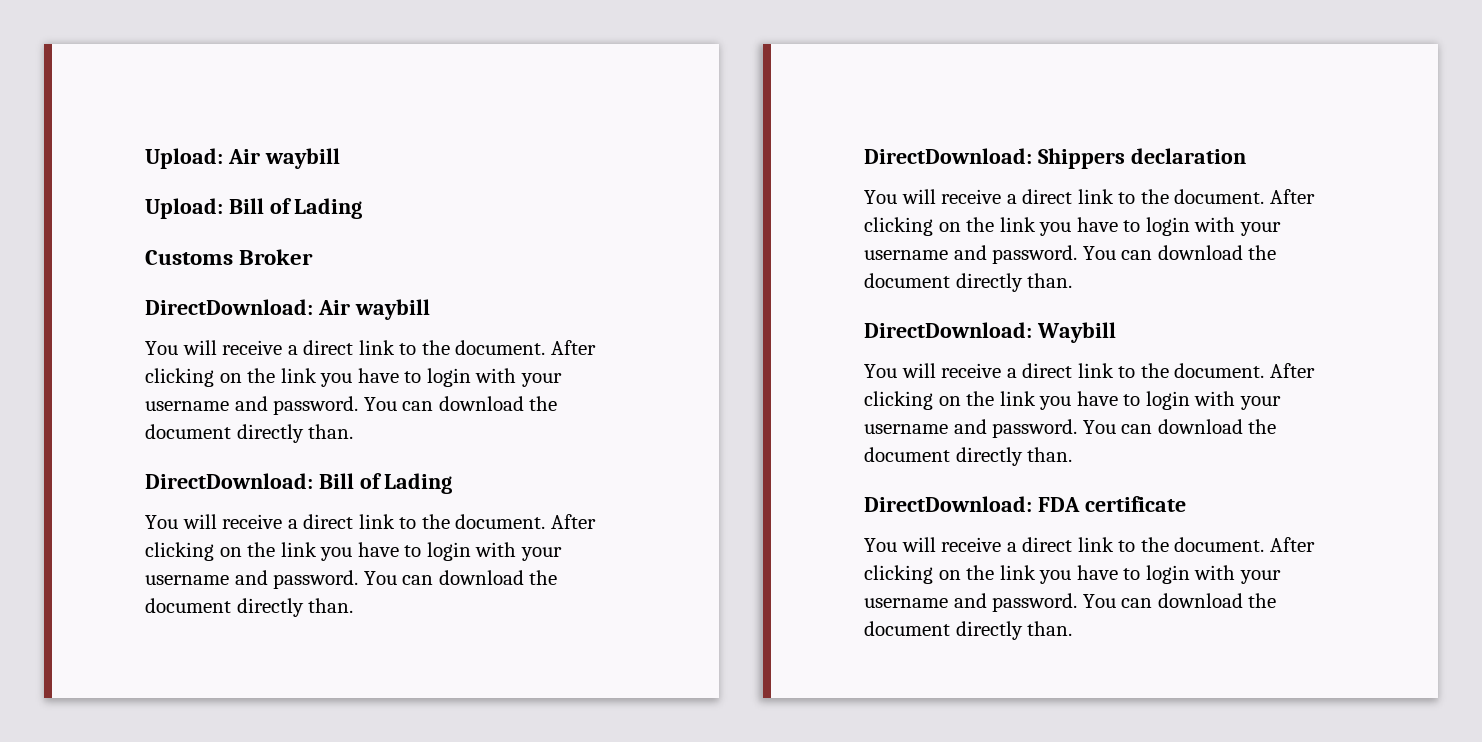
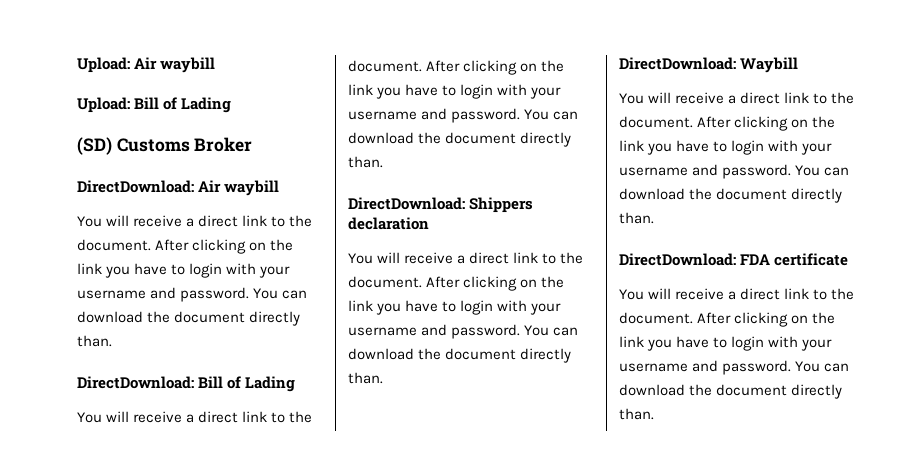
- Customs Broker
+ (SD) Customs Broker

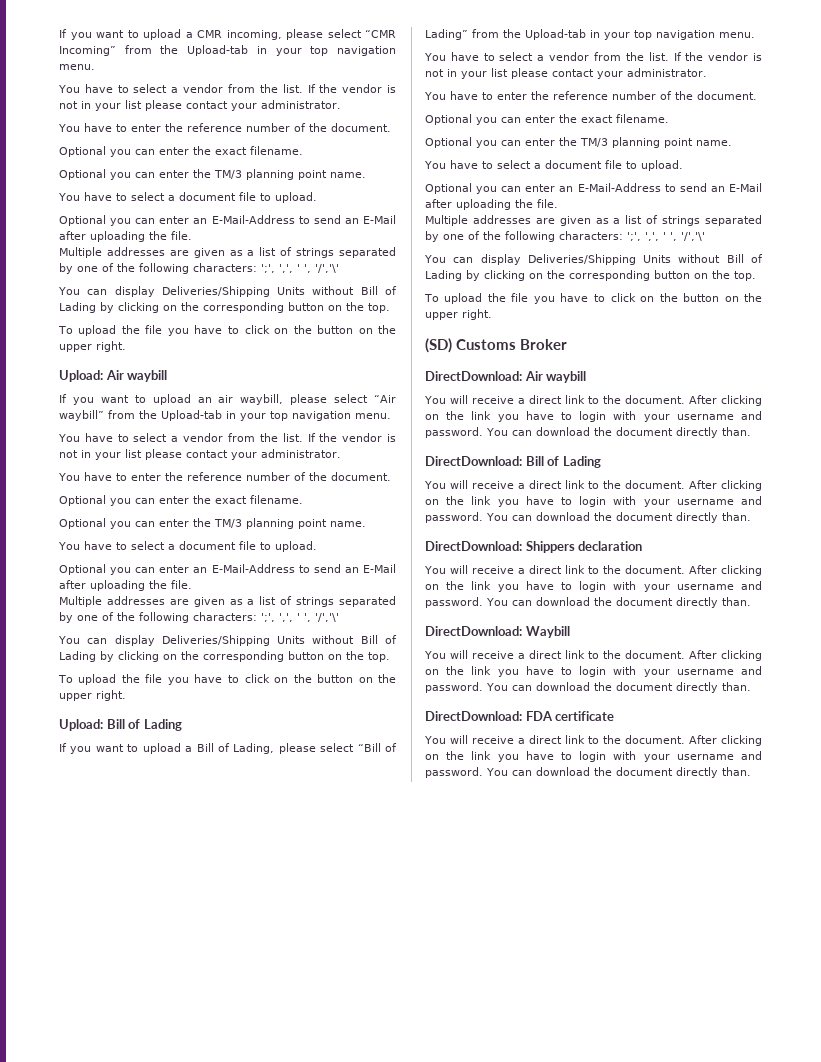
+ If you want to upload a CMR incoming, please select “CMR Incoming” from the Upload-tab in your top navigation menu.
+ You have to select a vendor from the list. If the vendor is not in your list please contact your administrator.
+ You have to enter the reference number of the document.
+ Optional you can enter the exact filename.
+ Optional you can enter the TM/3 planning point name.
+ You have to select a document file to upload.
+ Optional you can enter an E-Mail-Address to send an E-Mail after uploading the file.
+ Multiple addresses are given as a list of strings separated by one of the following characters: ';', ',', ' ', '/','\'
+ You can display Deliveries/Shipping Units without Bill of Lading by clicking on the corresponding button on the top.
+ To upload the file you have to click on the button on the upper right.
  Upload: Air waybill
+ If you want to upload an air waybill, please select “Air waybill” from the Upload-tab in your top navigation menu.
+ You have to select a vendor from the list. If the vendor is not in your list please contact your administrator.
+ You have to enter the reference number of the document.
+ Optional you can enter the exact filename.
+ Optional you can enter the TM/3 planning point name.
+ You have to select a document file to upload.
+ Optional you can enter an E-Mail-Address to send an E-Mail after uploading the file.
+ Multiple addresses are given as a list of strings separated by one of the following characters: ';', ',', ' ', '/','\'
+ You can display Deliveries/Shipping Units without Bill of Lading by clicking on the corresponding button on the top.
+ To upload the file you have to click on the button on the upper right.
  Upload: Bill of Lading
+ If you want to upload a Bill of Lading, please select “Bill of Lading” from the Upload-tab in your top navigation menu.
+ You have to select a vendor from the list. If the vendor is not in your list please contact your administrator.
+ You have to enter the reference number of the document.
+ Optional you can enter the exact filename.
+ Optional you can enter the TM/3 planning point name.
+ You have to select a document file to upload.
+ Optional you can enter an E-Mail-Address to send an E-Mail after uploading the file.
+ Multiple addresses are given as a list of strings separated by one of the following characters: ';', ',', ' ', '/','\'
+ You can display Deliveries/Shipping Units without Bill of Lading by clicking on the corresponding button on the top.
+ To upload the file you have to click on the button on the upper right.

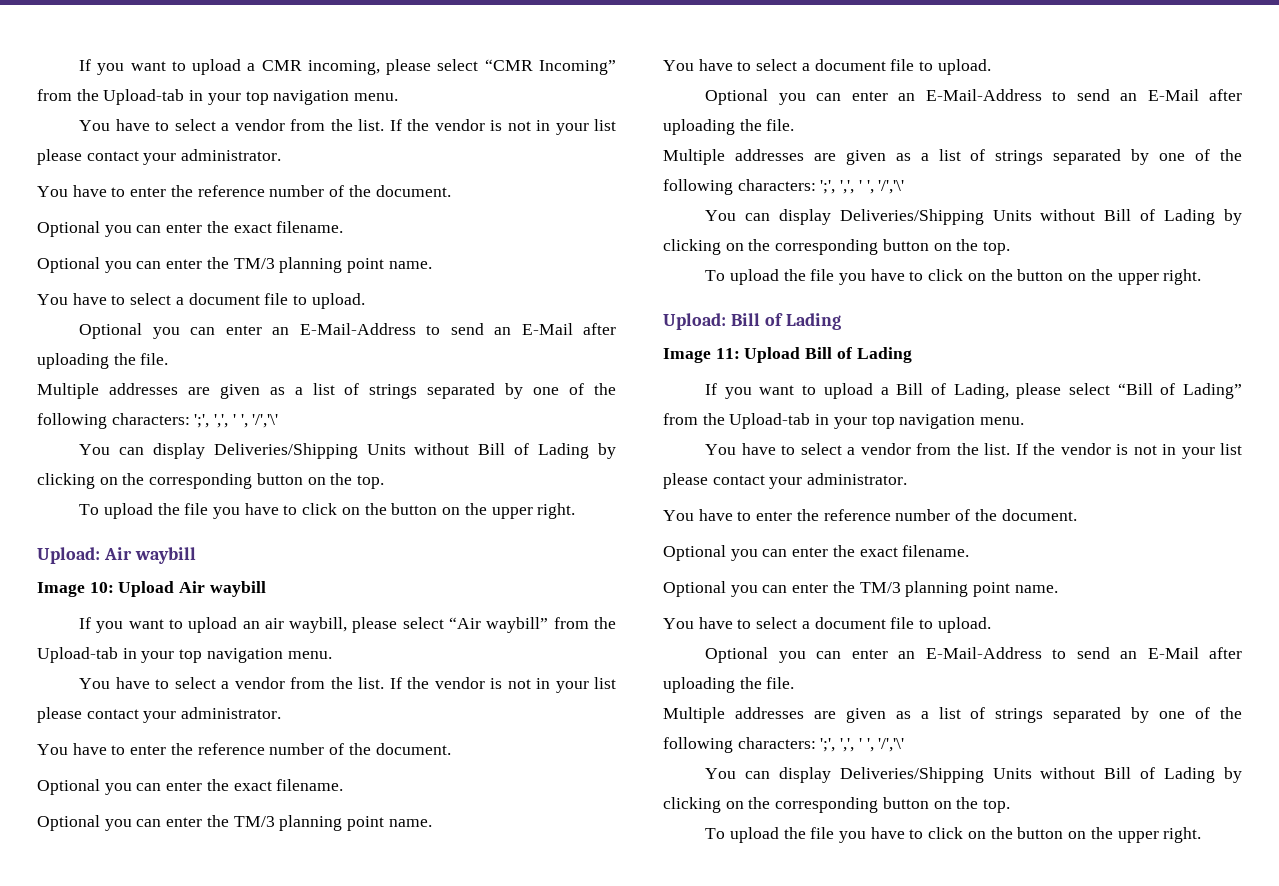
+ Image 10: Upload Air waybill
+ Image 11: Upload Bill of Lading
- (SD) Customs Broker
- DirectDownload: Air waybill
- You will receive a direct link to the document. After clicking on the link you have to login with your username and password. You can download the document directly than.
- DirectDownload: Bill of Lading
- You will receive a direct link to the document. After clicking on the link you have to login with your username and password. You can download the document directly than.
- DirectDownload: Shippers declaration
- You will receive a direct link to the document. After clicking on the link you have to login with your username and password. You can download the document directly than.
- DirectDownload: Waybill
- You will receive a direct link to the document. After clicking on the link you have to login with your username and password. You can download the document directly than.
- DirectDownload: FDA certificate
- You will receive a direct link to the document. After clicking on the link you have to login with your username and password. You can download the document directly than.

